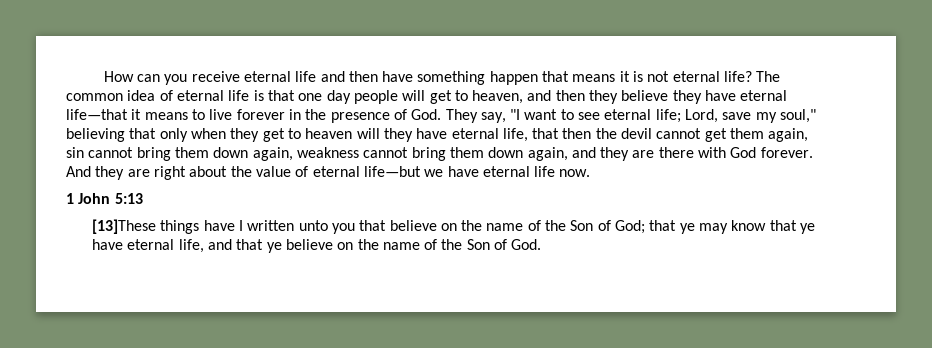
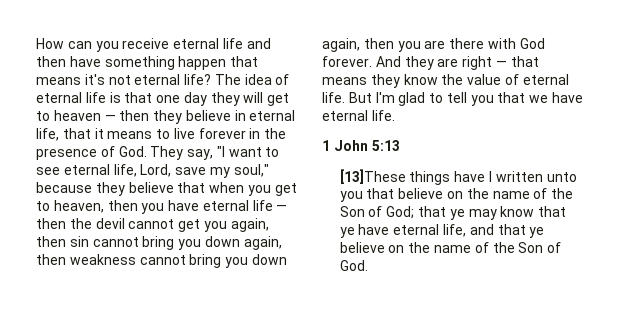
- How can you receive eternal life and then have something happen that means it is not eternal life?
+ How can you receive eternal life and then have something happen that means it's not eternal life?
- The common idea of eternal life is that one day people will get to heaven, and then they believe they have eternal life—that it means to live forever in the presence of God. They say, "I want to see eternal life; Lord, save my soul," believing that only when they get to heaven will they have eternal life, that then the devil cannot get them again, sin cannot bring them down again, weakness cannot bring them down again, and they are there with God forever.
+ The idea of eternal life is that one day they will get to heaven — then they believe in eternal life, that it means to live forever in the presence of God. They say, "I want to see eternal life, Lord, save my soul," because they believe that when you get to heaven, then you have eternal life — then the devil cannot get you again, then sin cannot bring you down again, then weakness cannot bring you down again, then you are there with God forever.
- And they are right about the value of eternal life—but we have eternal life now.
+ And they are right — that means they know the value of eternal life. But I'm glad to tell you that we have eternal life.

